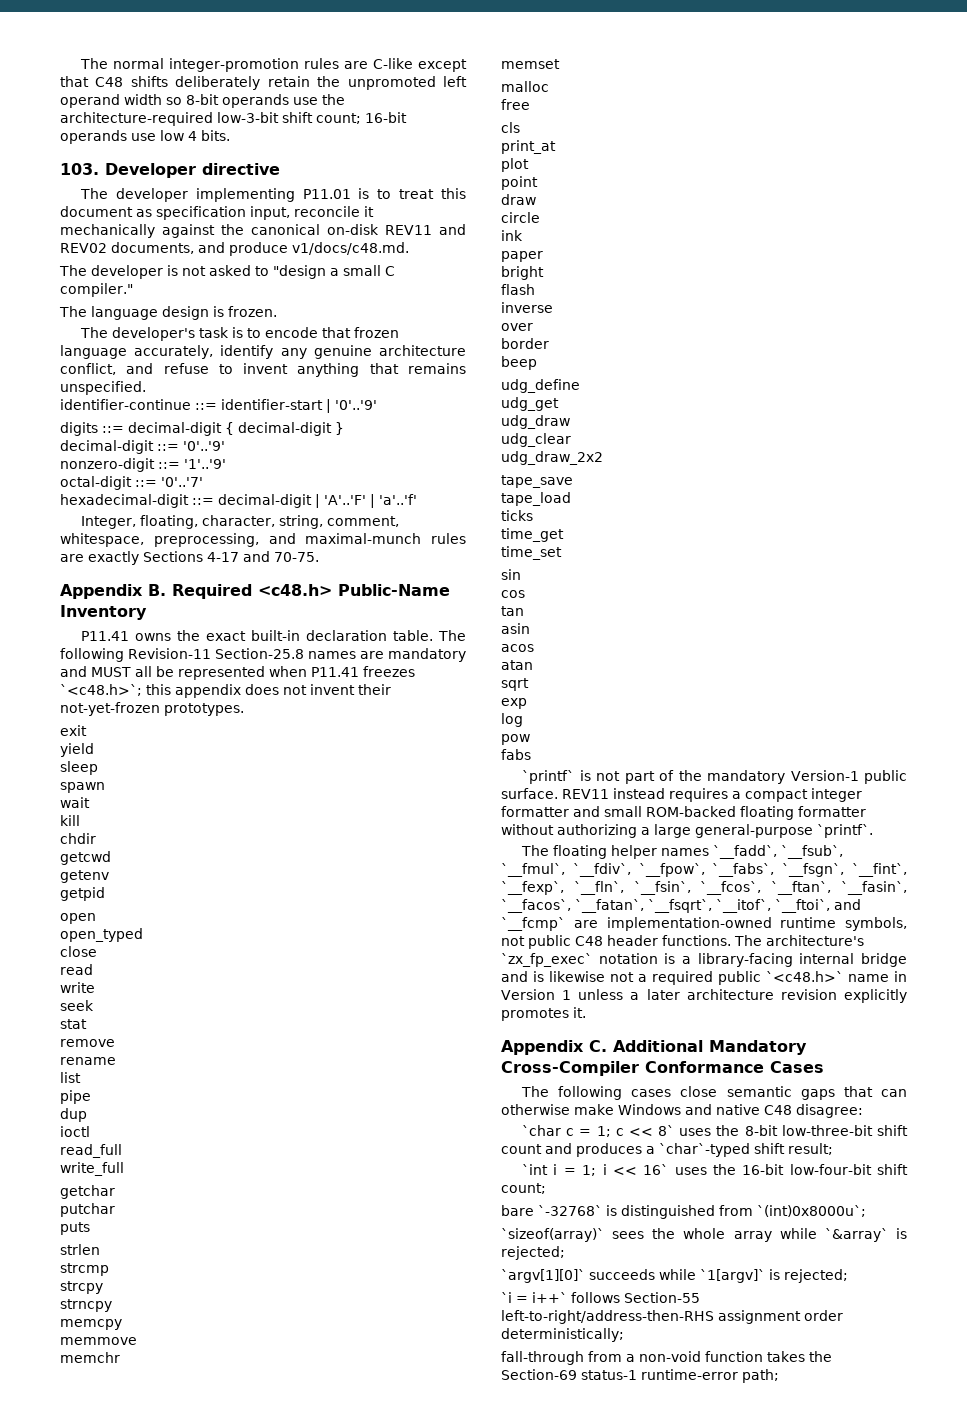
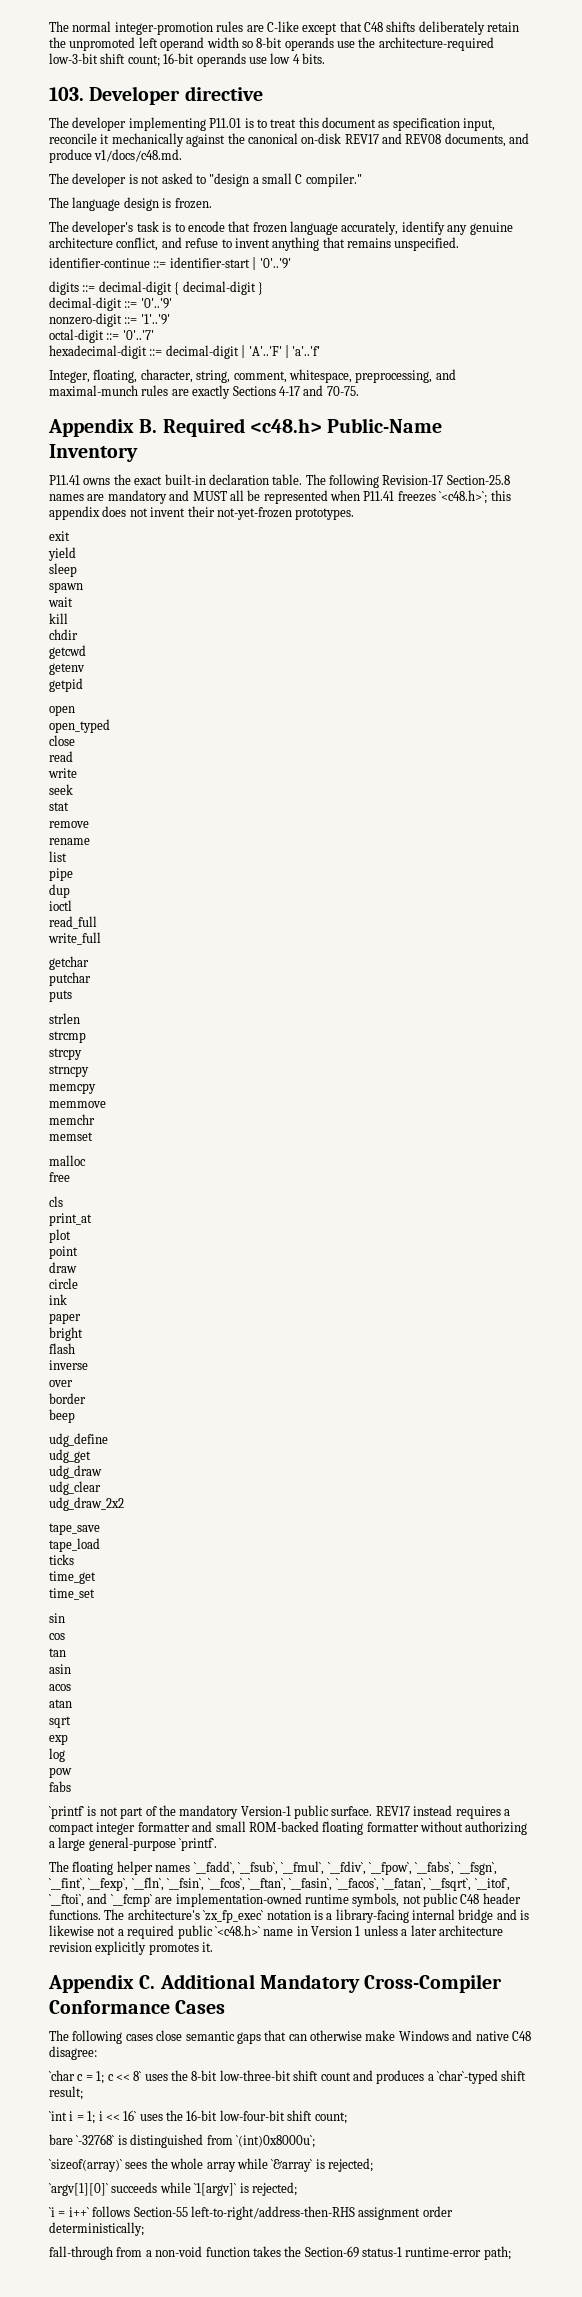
- The developer implementing P11.01 is to treat this document as specification input, reconcile it mechanically against the canonical on-disk REV11 and REV02 documents, and produce v1/docs/c48.md.
+ The developer implementing P11.01 is to treat this document as specification input, reconcile it mechanically against the canonical on-disk REV17 and REV08 documents, and produce v1/docs/c48.md.
- The following Revision-11 Section-25.8 names are mandatory and MUST all be represented when P11.41 freezes `<c48.h>`; this appendix does not invent their not-yet-frozen prototypes.
+ The following Revision-17 Section-25.8 names are mandatory and MUST all be represented when P11.41 freezes `<c48.h>`; this appendix does not invent their not-yet-frozen prototypes.
- REV11 instead requires a compact integer formatter and small ROM-backed floating formatter without authorizing a large general-purpose `printf`.
+ REV17 instead requires a compact integer formatter and small ROM-backed floating formatter without authorizing a large general-purpose `printf`.

